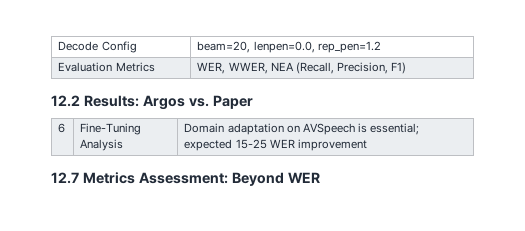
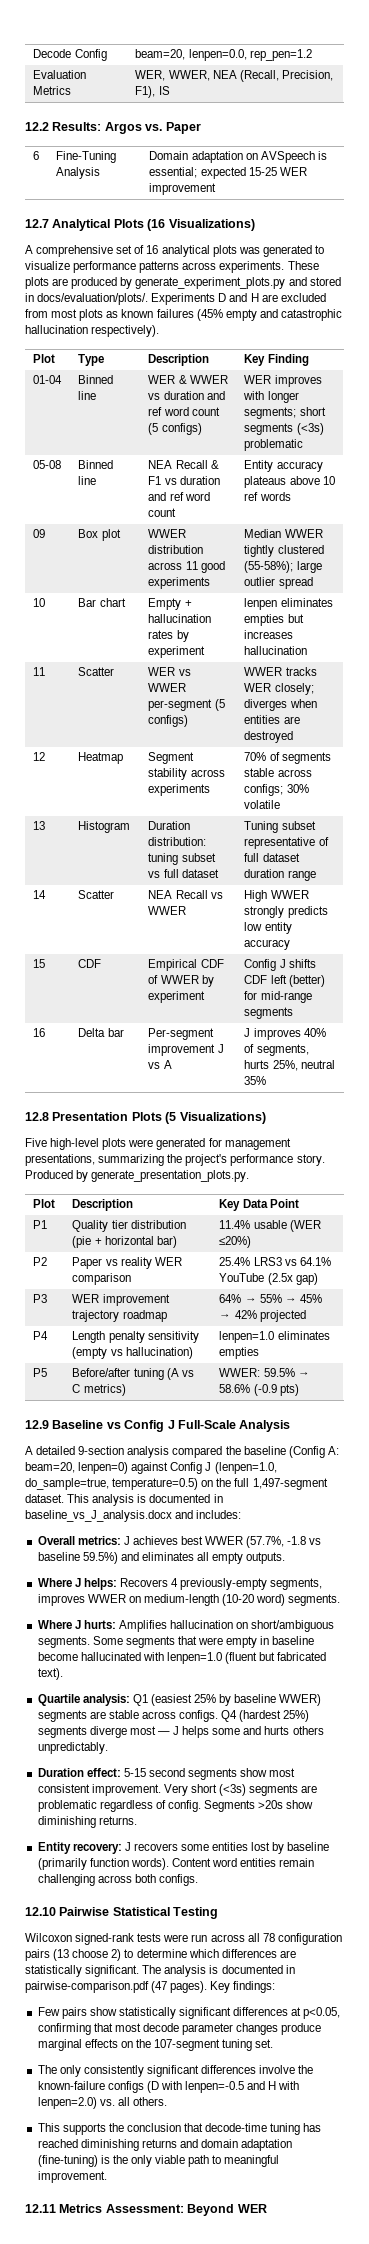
- Evaluation Metrics | WER, WWER, NEA (Recall, Precision, F1)
+ Evaluation Metrics | WER, WWER, NEA (Recall, Precision, F1), IS
- 12.7 Metrics Assessment: Beyond WER
+ 12.7 Analytical Plots (16 Visualizations)
+ A comprehensive set of 16 analytical plots was generated to visualize performance patterns across experiments. These plots are produced by generate_experiment_plots.py and stored in docs/evaluation/plots/. Experiments D and H are excluded from most plots as known failures (45% empty and catastrophic hallucination respectively).
+ Plot | Type | Description | Key Finding
+ 01-04 | Binned line | WER & WWER vs duration and ref word count (5 configs) | WER improves with longer segments; short segments (<3s) problematic
+ 05-08 | Binned line | NEA Recall & F1 vs duration and ref word count | Entity accuracy plateaus above 10 ref words
+ 09 | Box plot | WWER distribution across 11 good experiments | Median WWER tightly clustered (55-58%); large outlier spread
+ 10 | Bar chart | Empty + hallucination rates by experiment | lenpen eliminates empties but increases hallucination
+ 11 | Scatter | WER vs WWER per-segment (5 configs) | WWER tracks WER closely; diverges when entities are destroyed
+ 12 | Heatmap | Segment stability across experiments | 70% of segments stable across configs; 30% volatile
+ 13 | Histogram | Duration distribution: tuning subset vs full dataset | Tuning subset representative of full dataset duration range
+ 14 | Scatter | NEA Recall vs WWER | High WWER strongly predicts low entity accuracy
+ 15 | CDF | Empirical CDF of WWER by experiment | Config J shifts CDF left (better) for mid-range segments
+ 16 | Delta bar | Per-segment improvement J vs A | J improves 40% of segments, hurts 25%, neutral 35%
+ 12.8 Presentation Plots (5 Visualizations)
+ Five high-level plots were generated for management presentations, summarizing the project's performance story. Produced by generate_presentation_plots.py.
+ Plot | Description | Key Data Point
+ P1 | Quality tier distribution (pie + horizontal bar) | 11.4% usable (WER ≤20%)
+ P2 | Paper vs reality WER comparison | 25.4% LRS3 vs 64.1% YouTube (2.5x gap)
+ P3 | WER improvement trajectory roadmap | 64% → 55% → 45% → 42% projected
+ P4 | Length penalty sensitivity (empty vs hallucination) | lenpen=1.0 eliminates empties
+ P5 | Before/after tuning (A vs C metrics) | WWER: 59.5% → 58.6% (-0.9 pts)
+ 12.9 Baseline vs Config J Full-Scale Analysis
+ A detailed 9-section analysis compared the baseline (Config A: beam=20, lenpen=0) against Config J (lenpen=1.0, do_sample=true, temperature=0.5) on the full 1,497-segment dataset. This analysis is documented in baseline_vs_J_analysis.docx and includes:
+ Overall metrics: J achieves best WWER (57.7%, -1.8 vs baseline 59.5%) and eliminates all empty outputs.
+ Where J helps: Recovers 4 previously-empty segments, improves WWER on medium-length (10-20 word) segments.
+ Where J hurts: Amplifies hallucination on short/ambiguous segments. Some segments that were empty in baseline become hallucinated with lenpen=1.0 (fluent but fabricated text).
+ Quartile analysis: Q1 (easiest 25% by baseline WWER) segments are stable across configs. Q4 (hardest 25%) segments diverge most — J helps some and hurts others unpredictably.
+ Duration effect: 5-15 second segments show most consistent improvement. Very short (<3s) segments are problematic regardless of config. Segments >20s show diminishing returns.
+ Entity recovery: J recovers some entities lost by baseline (primarily function words). Content word entities remain challenging across both configs.
+ 12.10 Pairwise Statistical Testing
+ Wilcoxon signed-rank tests were run across all 78 configuration pairs (13 choose 2) to determine which differences are statistically significant. The analysis is documented in pairwise-comparison.pdf (47 pages). Key findings:
+ Few pairs show statistically significant differences at p<0.05, confirming that most decode parameter changes produce marginal effects on the 107-segment tuning set.
+ The only consistently significant differences involve the known-failure configs (D with lenpen=-0.5 and H with lenpen=2.0) vs. all others.
+ This supports the conclusion that decode-time tuning has reached diminishing returns and domain adaptation (fine-tuning) is the only viable path to meaningful improvement.
+ 12.11 Metrics Assessment: Beyond WER

